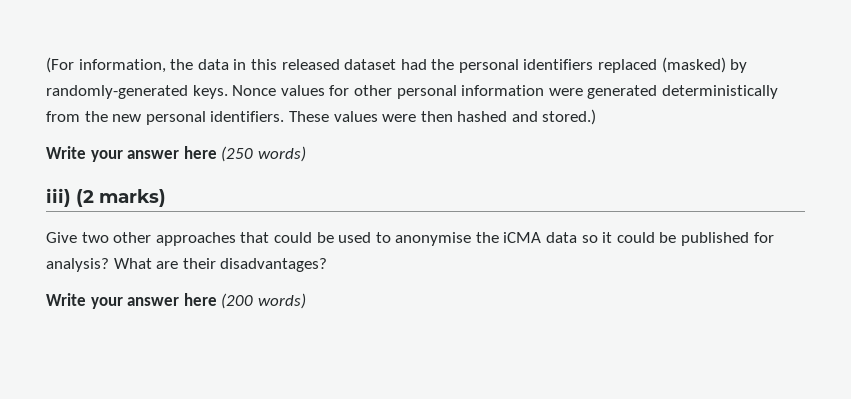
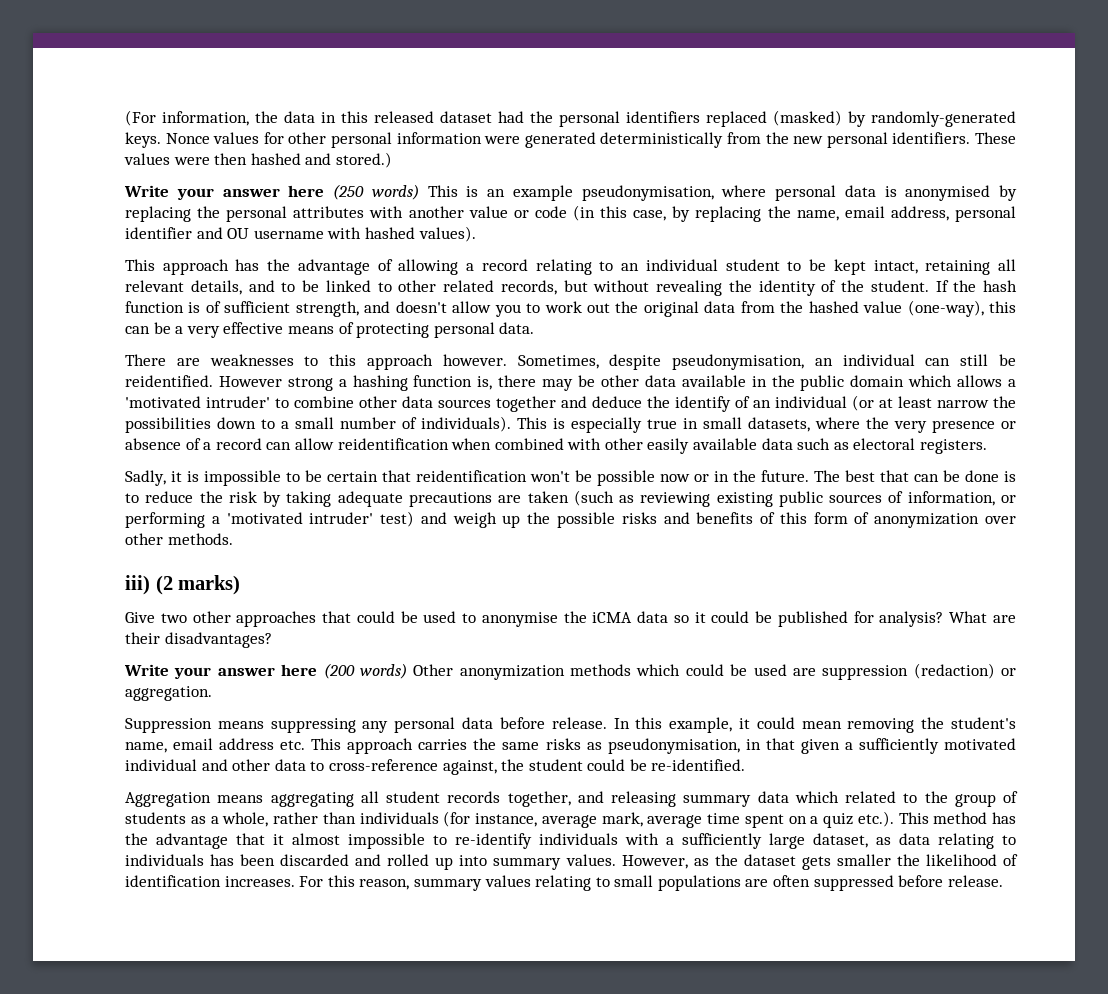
- Write your answer here (250 words)
+ Write your answer here (250 words) This is an example pseudonymisation, where personal data is anonymised by replacing the personal attributes with another value or code (in this case, by replacing the name, email address, personal identifier and OU username with hashed values).
+ This approach has the advantage of allowing a record relating to an individual student to be kept intact, retaining all relevant details, and to be linked to other related records, but without revealing the identity of the student. If the hash function is of sufficient strength, and doesn't allow you to work out the original data from the hashed value (one-way), this can be a very effective means of protecting personal data.
+ There are weaknesses to this approach however. Sometimes, despite pseudonymisation, an individual can still be reidentified. However strong a hashing function is, there may be other data available in the public domain which allows a 'motivated intruder' to combine other data sources together and deduce the identify of an individual (or at least narrow the possibilities down to a small number of individuals). This is especially true in small datasets, where the very presence or absence of a record can allow reidentification when combined with other easily available data such as electoral registers.
+ Sadly, it is impossible to be certain that reidentification won't be possible now or in the future. The best that can be done is to reduce the risk by taking adequate precautions are taken (such as reviewing existing public sources of information, or performing a 'motivated intruder' test) and weigh up the possible risks and benefits of this form of anonymization over other methods.
- Write your answer here (200 words)
+ Write your answer here (200 words) Other anonymization methods which could be used are suppression (redaction) or aggregation.
+ Suppression means suppressing any personal data before release. In this example, it could mean removing the student's name, email address etc. This approach carries the same risks as pseudonymisation, in that given a sufficiently motivated individual and other data to cross-reference against, the student could be re-identified.
+ Aggregation means aggregating all student records together, and releasing summary data which related to the group of students as a whole, rather than individuals (for instance, average mark, average time spent on a quiz etc.). This method has the advantage that it almost impossible to re-identify individuals with a sufficiently large dataset, as data relating to individuals has been discarded and rolled up into summary values. However, as the dataset gets smaller the likelihood of identification increases. For this reason, summary values relating to small populations are often suppressed before release.

